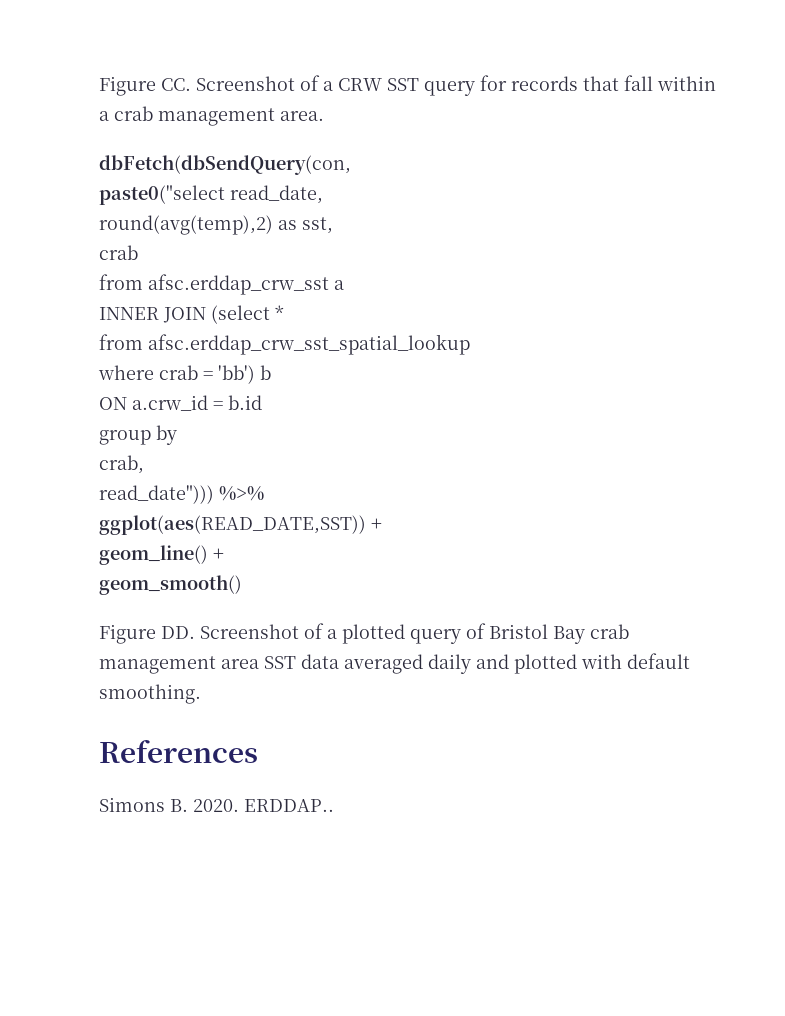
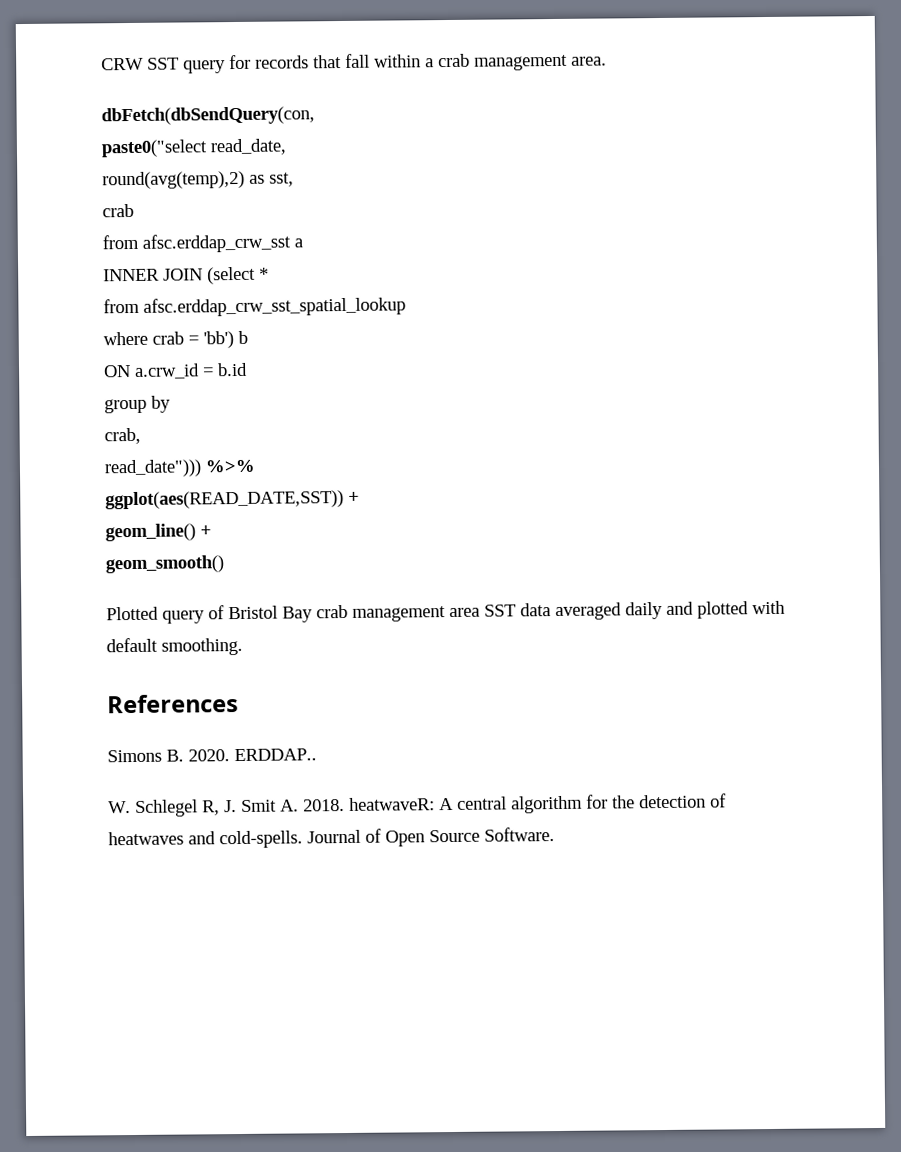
- Figure CC. Screenshot of a CRW SST query for records that fall within a crab management area.
+ CRW SST query for records that fall within a crab management area.
- Figure DD. Screenshot of a plotted query of Bristol Bay crab management area SST data averaged daily and plotted with default smoothing.
+ Plotted query of Bristol Bay crab management area SST data averaged daily and plotted with default smoothing.
+ W. Schlegel R, J. Smit A. 2018. heatwaveR: A central algorithm for the detection of heatwaves and cold-spells. Journal of Open Source Software.

